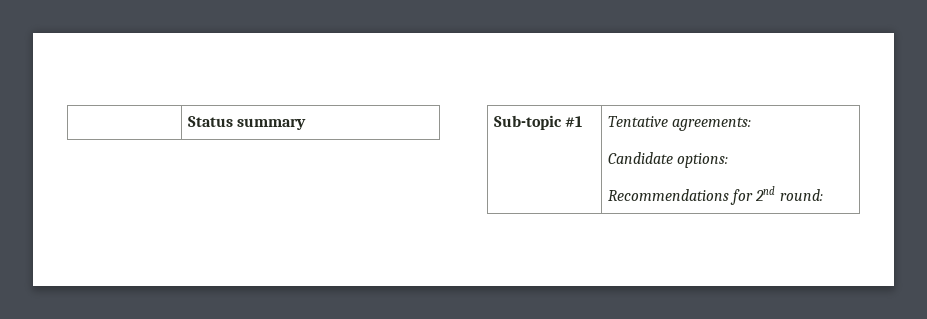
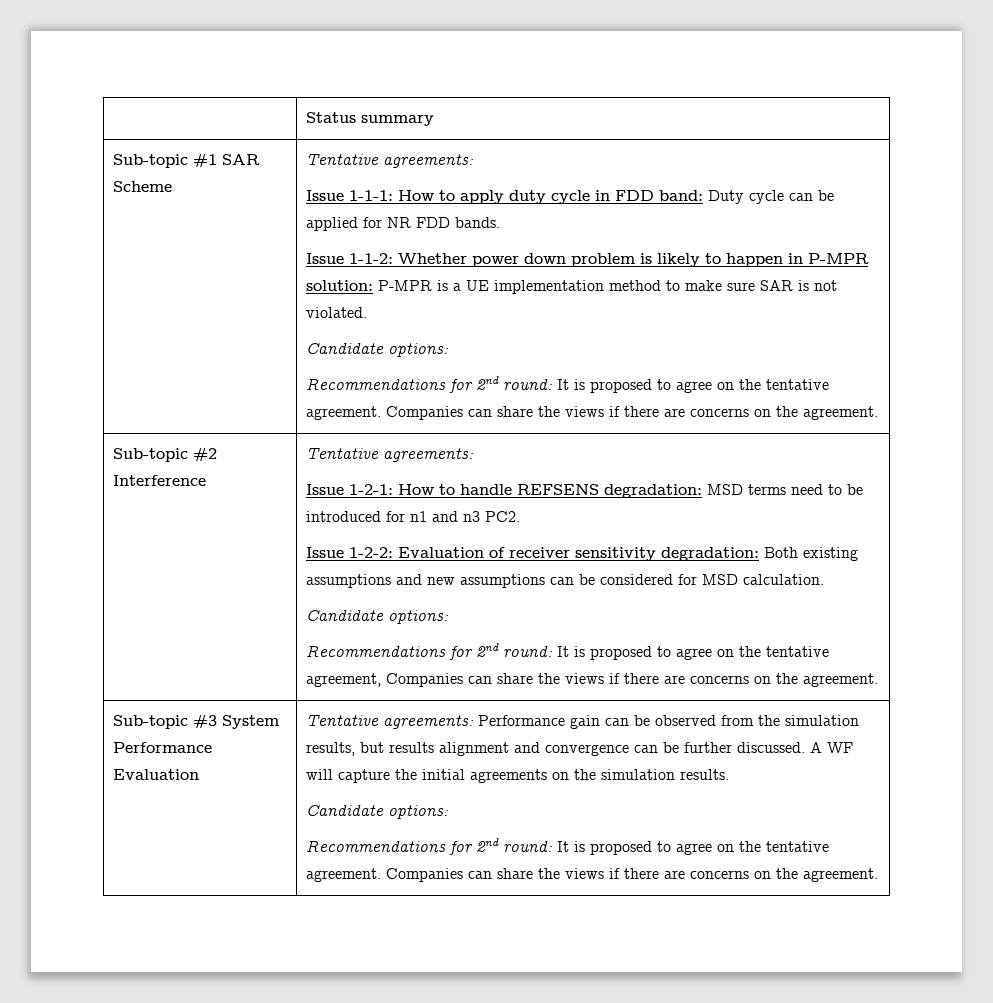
- Sub-topic #1 | Tentative agreements:
+ Sub-topic #1 SAR Scheme | Tentative agreements:
+ Issue 1-1-1: How to apply duty cycle in FDD band: Duty cycle can be applied for NR FDD bands.
+ Issue 1-1-2: Whether power down problem is likely to happen in P-MPR solution: P-MPR is a UE implementation method to make sure SAR is not violated.
  Candidate options:
- Recommendations for 2nd round:
+ Recommendations for 2nd round: It is proposed to agree on the tentative agreement. Companies can share the views if there are concerns on the agreement.
+ Sub-topic #2 Interference | Tentative agreements:
+ Issue 1-2-1: How to handle REFSENS degradation: MSD terms need to be introduced for n1 and n3 PC2.
+ Issue 1-2-2: Evaluation of receiver sensitivity degradation: Both existing assumptions and new assumptions can be considered for MSD calculation.
+ Candidate options:
+ Recommendations for 2nd round: It is proposed to agree on the tentative agreement, Companies can share the views if there are concerns on the agreement.
+ Sub-topic #3 System Performance Evaluation | Tentative agreements: Performance gain can be observed from the simulation results, but results alignment and convergence can be further discussed. A WF will capture the initial agreements on the simulation results.
+ Candidate options:
+ Recommendations for 2nd round: It is proposed to agree on the tentative agreement. Companies can share the views if there are concerns on the agreement.

